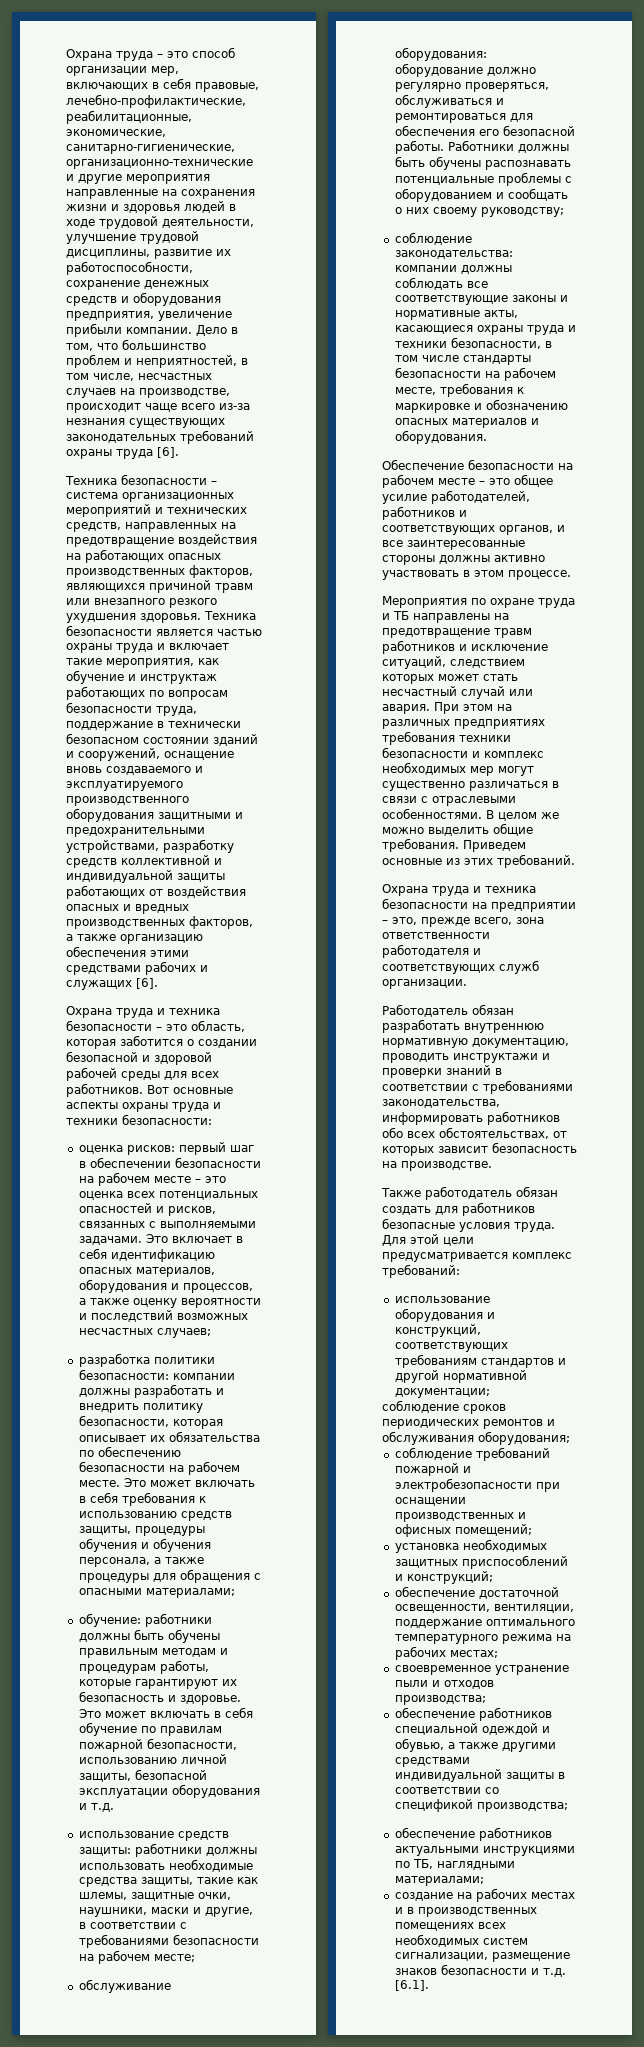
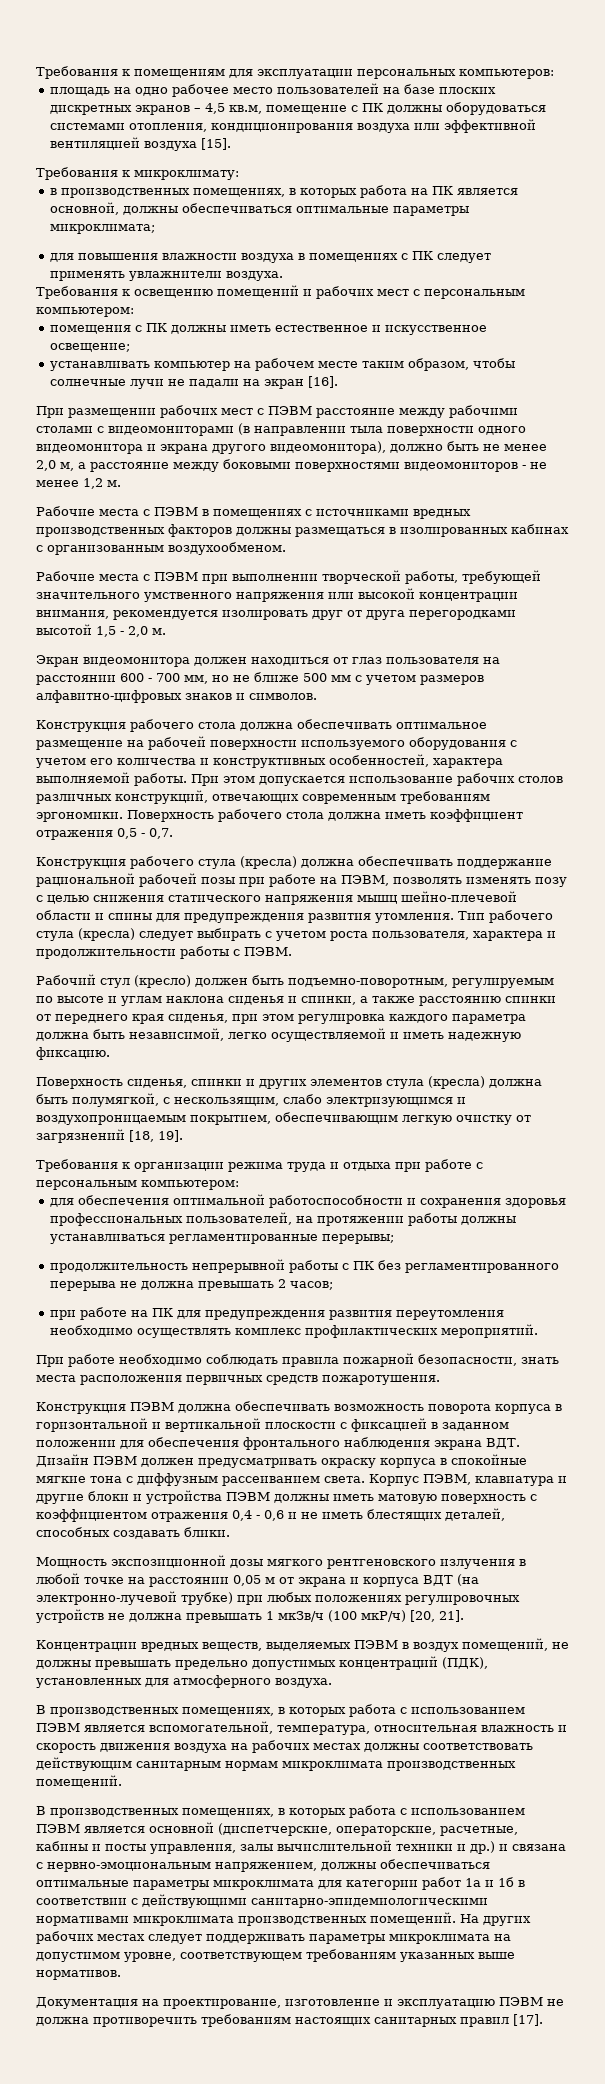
- Охрана труда – это способ организации мер, включающих в себя правовые, лечебно-профилактические, реабилитационные, экономические, санитарно-гигиенические, организационно-технические и другие мероприятия направленные на сохранения жизни и здоровья людей в ходе трудовой деятельности, улучшение трудовой дисциплины, развитие их работоспособности, сохранение денежных средств и оборудования предприятия, увеличение прибыли компании. Дело в том, что большинство проблем и неприятностей, в том числе, несчастных случаев на производстве, происходит чаще всего из-за незнания существующих законодательных требований охраны труда [6].
- Техника безопасности – система организационных мероприятий и технических средств, направленных на предотвращение воздействия на работающих опасных производственных факторов, являющихся причиной травм или внезапного резкого ухудшения здоровья. Техника безопасности является частью охраны труда и включает такие мероприятия, как обучение и инструктаж работающих по вопросам безопасности труда, поддержание в технически безопасном состоянии зданий и сооружений, оснащение вновь создаваемого и эксплуатируемого производственного оборудования защитными и предохранительными устройствами, разработку средств коллективной и индивидуальной защиты работающих от воздействия опасных и вредных производственных факторов, а также организацию обеспечения этими средствами рабочих и служащих [6].
- Охрана труда и техника безопасности – это область, которая заботится о создании безопасной и здоровой рабочей среды для всех работников. Вот основные аспекты охраны труда и техники безопасности:
- оценка рисков: первый шаг в обеспечении безопасности на рабочем месте – это оценка всех потенциальных опасностей и рисков, связанных с выполняемыми задачами. Это включает в себя идентификацию опасных материалов, оборудования и процессов, а также оценку вероятности и последствий возможных несчастных случаев;
- разработка политики безопасности: компании должны разработать и внедрить политику безопасности, которая описывает их обязательства по обеспечению безопасности на рабочем месте. Это может включать в себя требования к использованию средств защиты, процедуры обучения и обучения персонала, а также процедуры для обращения с опасными материалами;
- обучение: работники должны быть обучены правильным методам и процедурам работы, которые гарантируют их безопасность и здоровье. Это может включать в себя обучение по правилам пожарной безопасности, использованию личной защиты, безопасной эксплуатации оборудования и т.д.
- использование средств защиты: работники должны использовать необходимые средства защиты, такие как шлемы, защитные очки, наушники, маски и другие, в соответствии с требованиями безопасности на рабочем месте;
- обслуживание оборудования: оборудование должно регулярно проверяться, обслуживаться и ремонтироваться для обеспечения его безопасной работы. Работники должны быть обучены распознавать потенциальные проблемы с оборудованием и сообщать о них своему руководству;
- соблюдение законодательства: компании должны соблюдать все соответствующие законы и нормативные акты, касающиеся охраны труда и техники безопасности, в том числе стандарты безопасности на рабочем месте, требования к маркировке и обозначению опасных материалов и оборудования.
- Обеспечение безопасности на рабочем месте – это общее усилие работодателей, работников и соответствующих органов, и все заинтересованные стороны должны активно участвовать в этом процессе.
- Мероприятия по охране труда и ТБ направлены на предотвращение травм работников и исключение ситуаций, следствием которых может стать несчастный случай или авария. При этом на различных предприятиях требования техники безопасности и комплекс необходимых мер могут существенно различаться в связи с отраслевыми особенностями. В целом же можно выделить общие требования. Приведем основные из этих требований.
- Охрана труда и техника безопасности на предприятии – это, прежде всего, зона ответственности работодателя и соответствующих служб организации.
- Работодатель обязан разработать внутреннюю нормативную документацию, проводить инструктажи и проверки знаний в соответствии с требованиями законодательства, информировать работников обо всех обстоятельствах, от которых зависит безопасность на производстве.
- Также работодатель обязан создать для работников безопасные условия труда. Для этой цели предусматривается комплекс требований:
- использование оборудования и конструкций, соответствующих требованиям стандартов и другой нормативной документации;
- соблюдение сроков периодических ремонтов и обслуживания оборудования;
- соблюдение требований пожарной и электробезопасности при оснащении производственных и офисных помещений;
- установка необходимых защитных приспособлений и конструкций;
- обеспечение достаточной освещенности, вентиляции, поддержание оптимального температурного режима на рабочих местах;
- своевременное устранение пыли и отходов производства;
- обеспечение работников специальной одеждой и обувью, а также другими средствами индивидуальной защиты в соответствии со спецификой производства;
- обеспечение работников актуальными инструкциями по ТБ, наглядными материалами;
- создание на рабочих местах и в производственных помещениях всех необходимых систем сигнализации, размещение знаков безопасности и т.д. [6.1].
+ Требования к помещениям для эксплуатации персональных компьютеров:
+ площадь на одно рабочее место пользователей на базе плоских дискретных экранов – 4,5 кв.м, помещение с ПК должны оборудоваться системами отопления, кондиционирования воздуха или эффективной вентиляцией воздуха [15].
+ Требования к микроклимату:
+ в производственных помещениях, в которых работа на ПК является основной, должны обеспечиваться оптимальные параметры микроклимата;
+ для повышения влажности воздуха в помещениях с ПК следует применять увлажнители воздуха.
+ Требования к освещению помещений и рабочих мест с персональным компьютером:
+ помещения с ПК должны иметь естественное и искусственное освещение;
+ устанавливать компьютер на рабочем месте таким образом, чтобы солнечные лучи не падали на экран [16].
+ При размещении рабочих мест с ПЭВМ расстояние между рабочими столами с видеомониторами (в направлении тыла поверхности одного видеомонитора и экрана другого видеомонитора), должно быть не менее 2,0 м, а расстояние между боковыми поверхностями видеомониторов - не менее 1,2 м.
+ Рабочие места с ПЭВМ в помещениях с источниками вредных производственных факторов должны размещаться в изолированных кабинах с организованным воздухообменом.
+ Рабочие места с ПЭВМ при выполнении творческой работы, требующей значительного умственного напряжения или высокой концентрации внимания, рекомендуется изолировать друг от друга перегородками высотой 1,5 - 2,0 м.
+ Экран видеомонитора должен находиться от глаз пользователя на расстоянии 600 - 700 мм, но не ближе 500 мм с учетом размеров алфавитно-цифровых знаков и символов.
+ Конструкция рабочего стола должна обеспечивать оптимальное размещение на рабочей поверхности используемого оборудования с учетом его количества и конструктивных особенностей, характера выполняемой работы. При этом допускается использование рабочих столов различных конструкций, отвечающих современным требованиям эргономики. Поверхность рабочего стола должна иметь коэффициент отражения 0,5 - 0,7.
+ Конструкция рабочего стула (кресла) должна обеспечивать поддержание рациональной рабочей позы при работе на ПЭВМ, позволять изменять позу с целью снижения статического напряжения мышц шейно-плечевой области и спины для предупреждения развития утомления. Тип рабочего стула (кресла) следует выбирать с учетом роста пользователя, характера и продолжительности работы с ПЭВМ.
+ Рабочий стул (кресло) должен быть подъемно-поворотным, регулируемым по высоте и углам наклона сиденья и спинки, а также расстоянию спинки от переднего края сиденья, при этом регулировка каждого параметра должна быть независимой, легко осуществляемой и иметь надежную фиксацию.
+ Поверхность сиденья, спинки и других элементов стула (кресла) должна быть полумягкой, с нескользящим, слабо электризующимся и воздухопроницаемым покрытием, обеспечивающим легкую очистку от загрязнений [18, 19].
+ Требования к организации режима труда и отдыха при работе с персональным компьютером:
+ для обеспечения оптимальной работоспособности и сохранения здоровья профессиональных пользователей, на протяжении работы должны устанавливаться регламентированные перерывы;
+ продолжительность непрерывной работы с ПК без регламентированного перерыва не должна превышать 2 часов;
+ при работе на ПК для предупреждения развития переутомления необходимо осуществлять комплекс профилактических мероприятий.
+ При работе необходимо соблюдать правила пожарной безопасности, знать места расположения первичных средств пожаротушения.
+ Конструкция ПЭВМ должна обеспечивать возможность поворота корпуса в горизонтальной и вертикальной плоскости с фиксацией в заданном положении для обеспечения фронтального наблюдения экрана ВДТ. Дизайн ПЭВМ должен предусматривать окраску корпуса в спокойные мягкие тона с диффузным рассеиванием света. Корпус ПЭВМ, клавиатура и другие блоки и устройства ПЭВМ должны иметь матовую поверхность с коэффициентом отражения 0,4 - 0,6 и не иметь блестящих деталей, способных создавать блики.
+ Мощность экспозиционной дозы мягкого рентгеновского излучения в любой точке на расстоянии 0,05 м от экрана и корпуса ВДТ (на электронно-лучевой трубке) при любых положениях регулировочных устройств не должна превышать 1 мкЗв/ч (100 мкР/ч) [20, 21].
+ Концентрации вредных веществ, выделяемых ПЭВМ в воздух помещений, не должны превышать предельно допустимых концентраций (ПДК), установленных для атмосферного воздуха.
+ В производственных помещениях, в которых работа с использованием ПЭВМ является вспомогательной, температура, относительная влажность и скорость движения воздуха на рабочих местах должны соответствовать действующим санитарным нормам микроклимата производственных помещений.
+ В производственных помещениях, в которых работа с использованием ПЭВМ является основной (диспетчерские, операторские, расчетные, кабины и посты управления, залы вычислительной техники и др.) и связана с нервно-эмоциональным напряжением, должны обеспечиваться оптимальные параметры микроклимата для категории работ 1а и 1б в соответствии с действующими санитарно-эпидемиологическими нормативами микроклимата производственных помещений. На других рабочих местах следует поддерживать параметры микроклимата на допустимом уровне, соответствующем требованиям указанных выше нормативов.
+ Документация на проектирование, изготовление и эксплуатацию ПЭВМ не должна противоречить требованиям настоящих санитарных правил [17].

